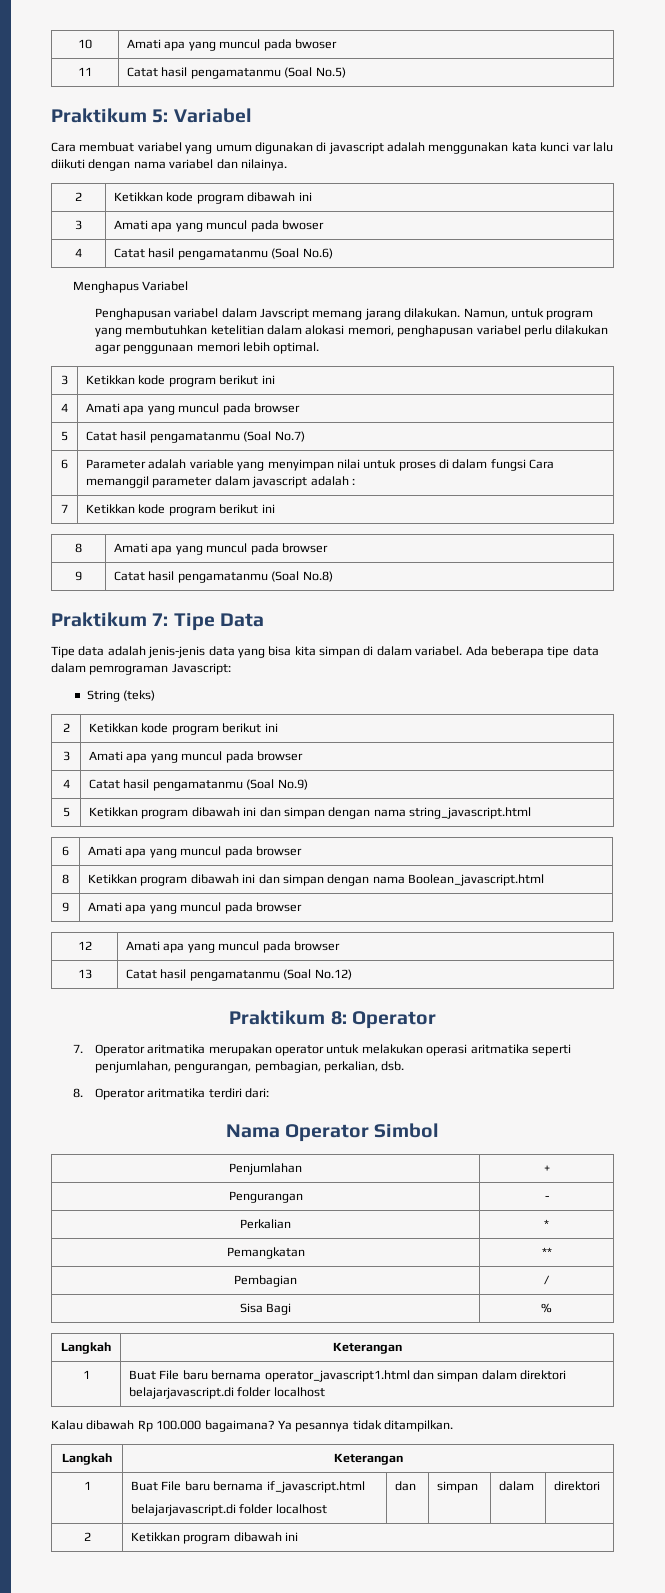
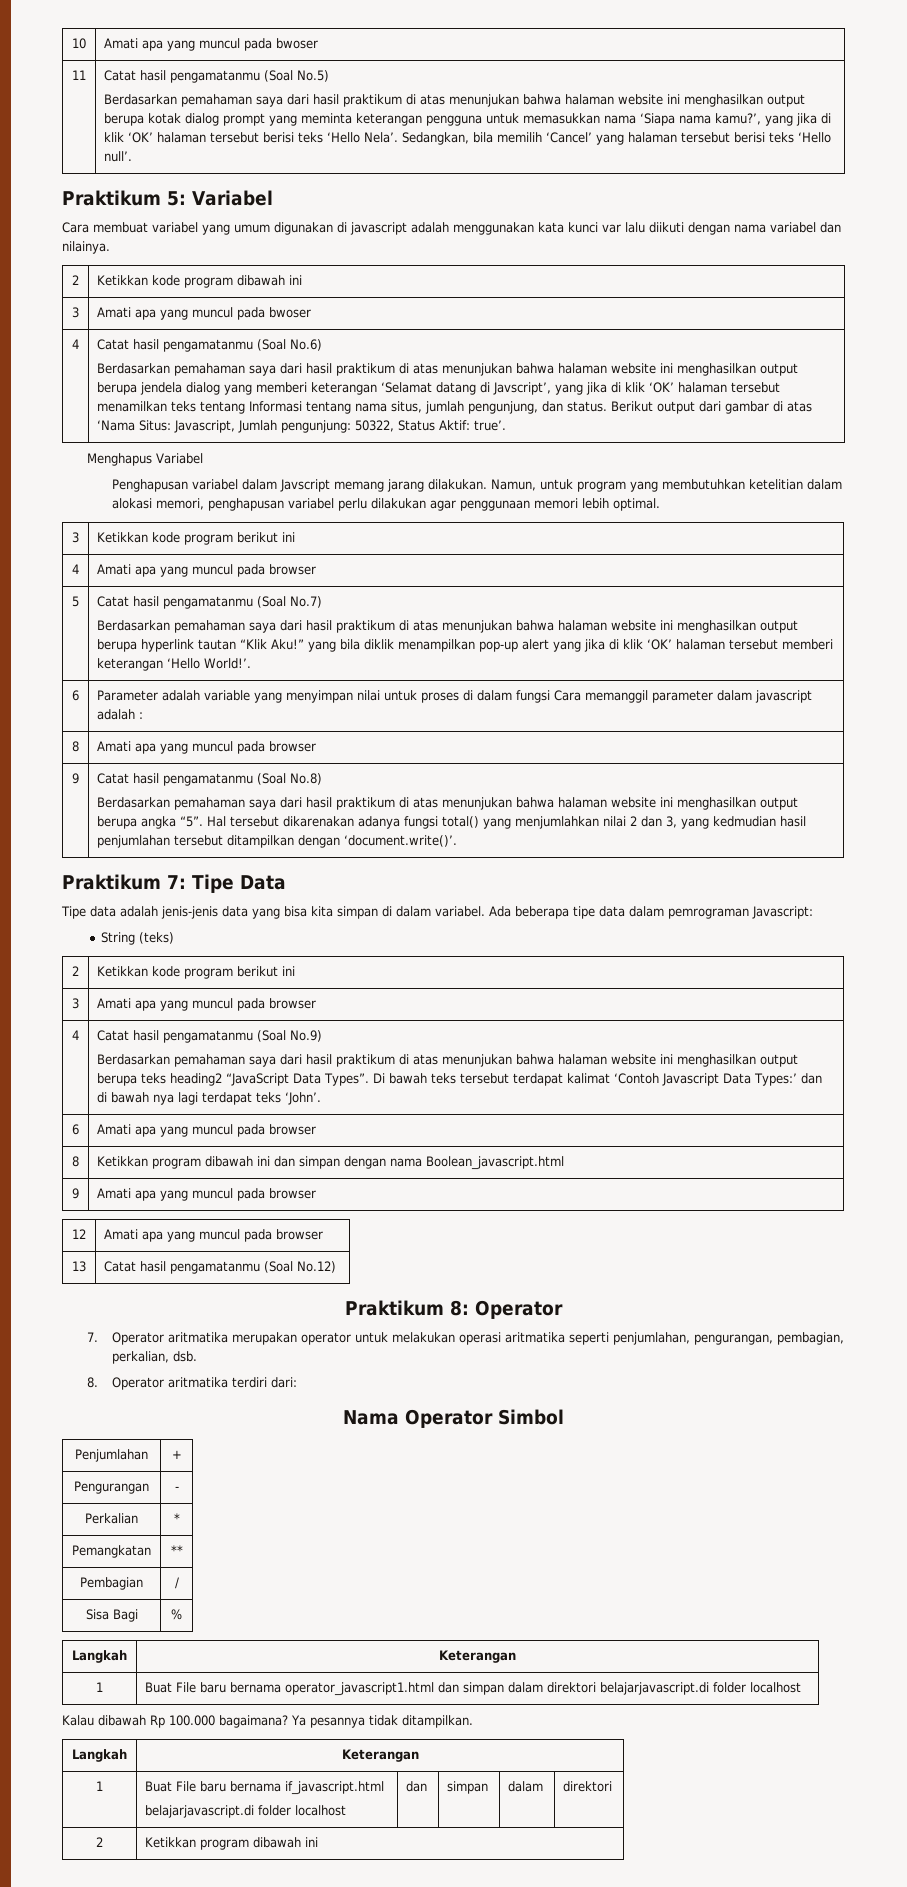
+ Berdasarkan pemahaman saya dari hasil praktikum di atas menunjukan bahwa halaman website ini menghasilkan output berupa kotak dialog prompt yang meminta keterangan pengguna untuk memasukkan nama ‘Siapa nama kamu?’, yang jika di klik ‘OK’ halaman tersebut berisi teks ‘Hello Nela’. Sedangkan, bila memilih ‘Cancel’ yang halaman tersebut berisi teks ‘Hello null’.
+ Berdasarkan pemahaman saya dari hasil praktikum di atas menunjukan bahwa halaman website ini menghasilkan output berupa jendela dialog yang memberi keterangan ‘Selamat datang di Javscript’, yang jika di klik ‘OK’ halaman tersebut menamilkan teks tentang Informasi tentang nama situs, jumlah pengunjung, dan status. Berikut output dari gambar di atas ‘Nama Situs: Javascript, Jumlah pengunjung: 50322, Status Aktif: true’.
+ Berdasarkan pemahaman saya dari hasil praktikum di atas menunjukan bahwa halaman website ini menghasilkan output berupa hyperlink tautan “Klik Aku!” yang bila diklik menampilkan pop-up alert yang jika di klik ‘OK’ halaman tersebut memberi keterangan ‘Hello World!’.
- 7 | Ketikkan kode program berikut ini
+ Berdasarkan pemahaman saya dari hasil praktikum di atas menunjukan bahwa halaman website ini menghasilkan output berupa angka “5”. Hal tersebut dikarenakan adanya fungsi total() yang menjumlahkan nilai 2 dan 3, yang kedmudian hasil penjumlahan tersebut ditampilkan dengan ‘document.write()’.
- 5 | Ketikkan program dibawah ini dan simpan dengan nama string_javascript.html
+ Berdasarkan pemahaman saya dari hasil praktikum di atas menunjukan bahwa halaman website ini menghasilkan output berupa teks heading2 “JavaScript Data Types”. Di bawah teks tersebut terdapat kalimat ‘Contoh Javascript Data Types:’ dan di bawah nya lagi terdapat teks ‘John’.

